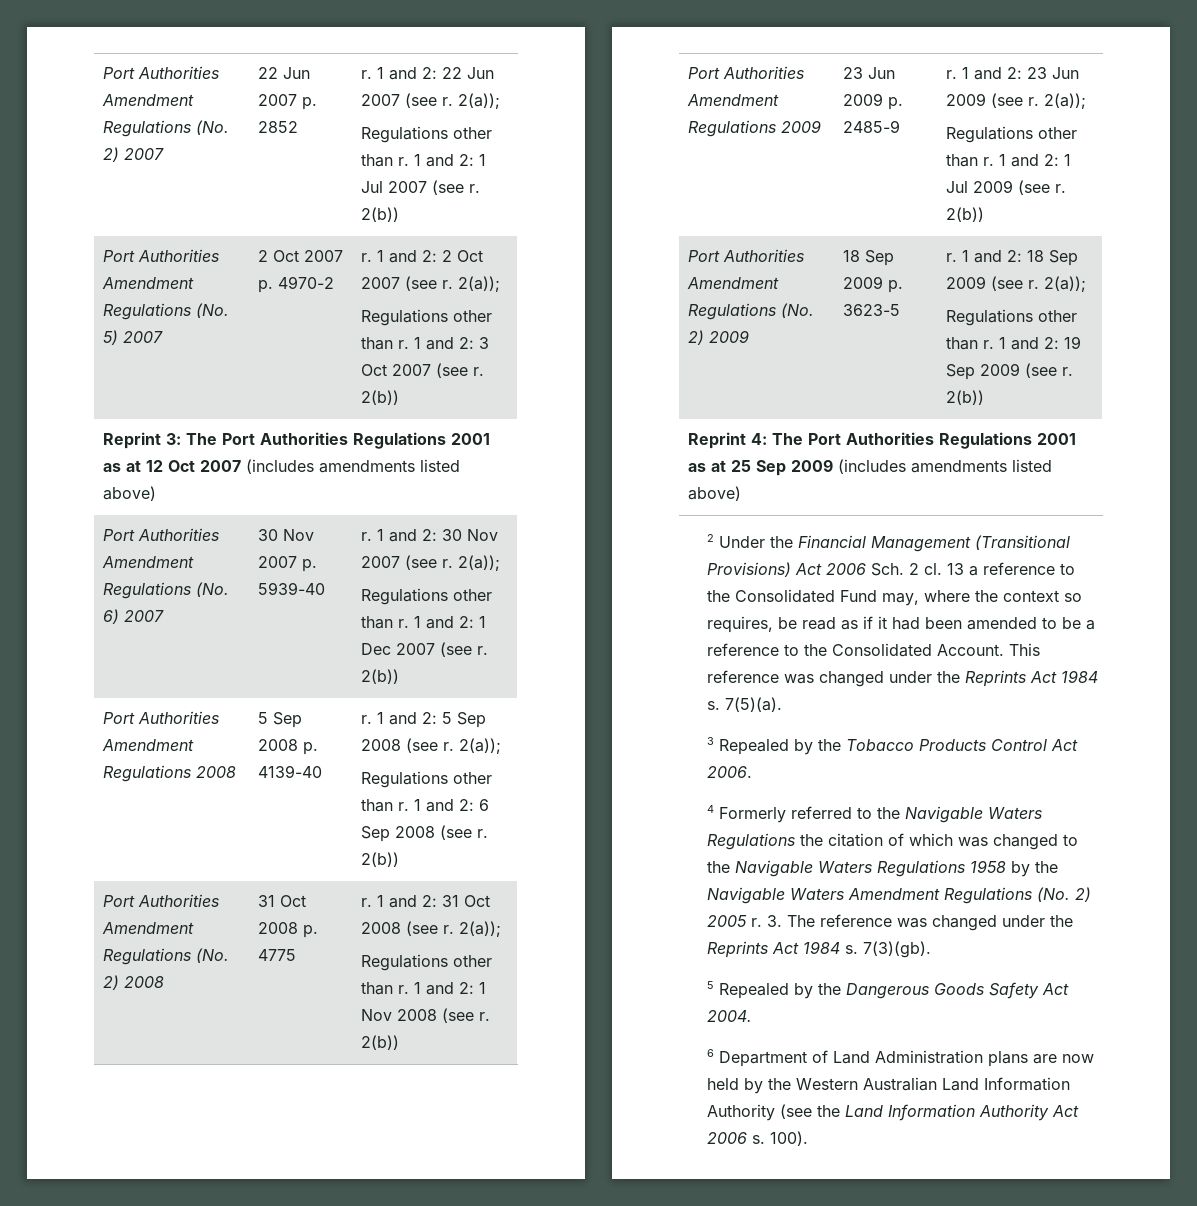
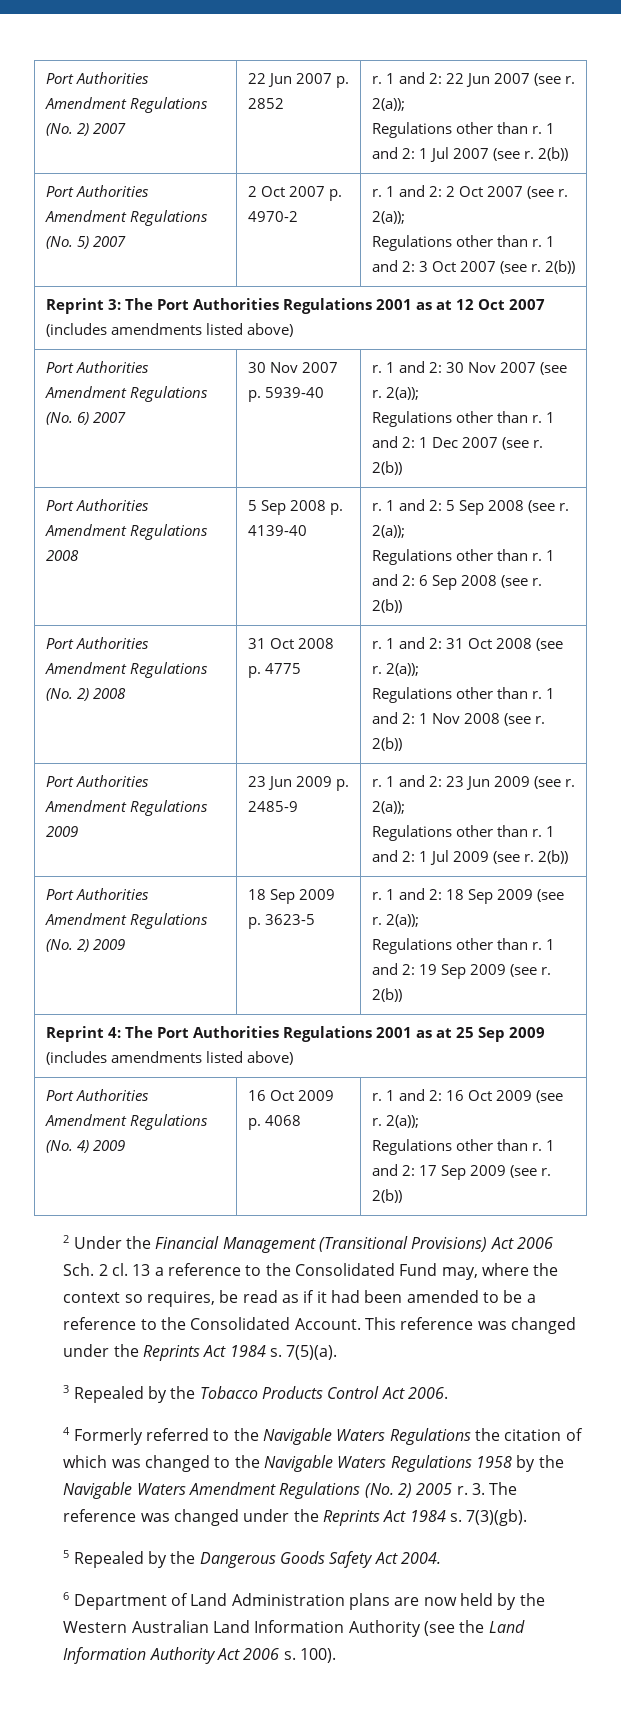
+ Port Authorities Amendment Regulations (No. 4) 2009 | 16 Oct 2009 p. 4068 | r. 1 and 2: 16 Oct 2009 (see r. 2(a));
+ Regulations other than r. 1 and 2: 17 Sep 2009 (see r. 2(b))

